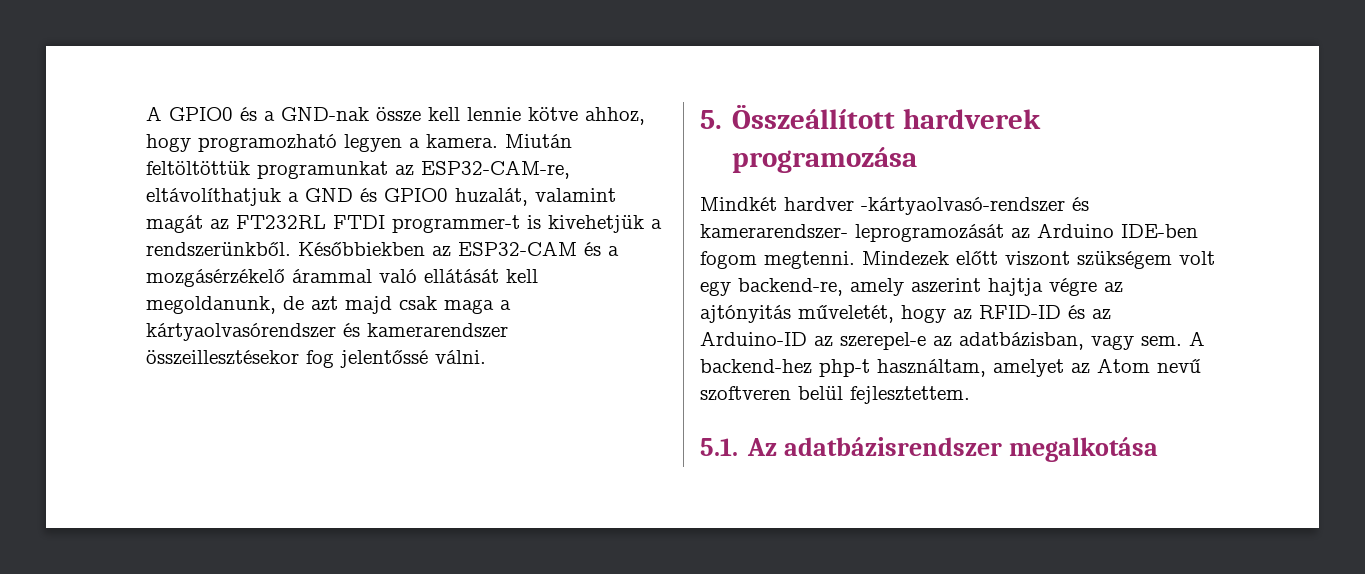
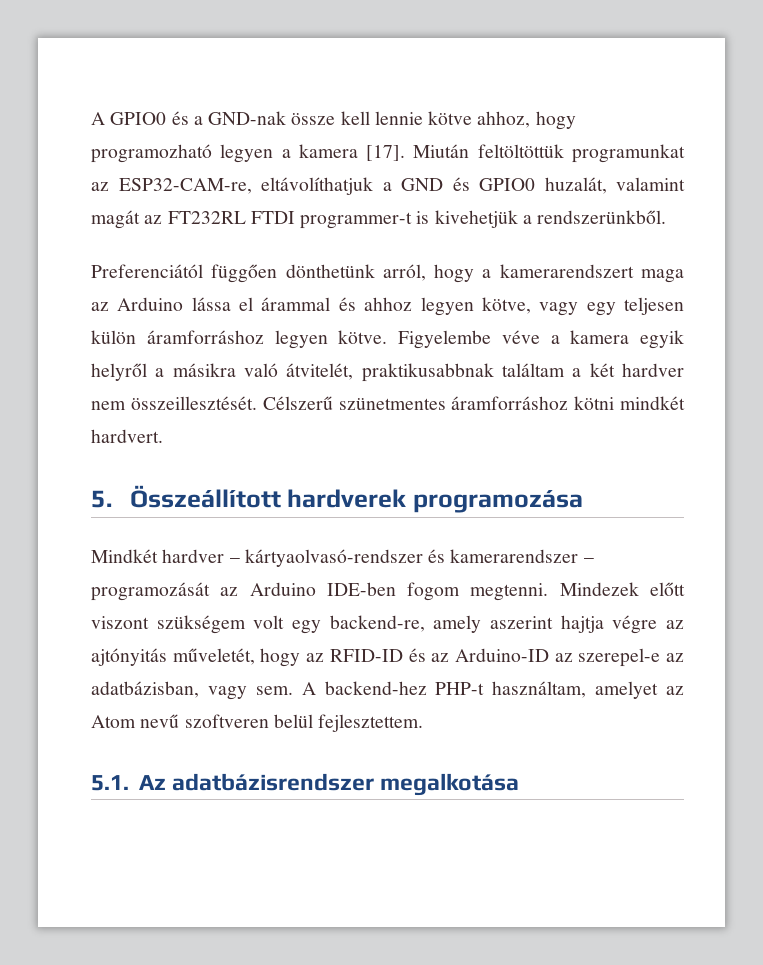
- A GPIO0 és a GND-nak össze kell lennie kötve ahhoz, hogy programozható legyen a kamera.
+ A GPIO0 és a GND-nak össze kell lennie kötve ahhoz, hogy programozható legyen a kamera [17].
- Miután feltöltöttük programunkat az ESP32-CAM-re, eltávolíthatjuk a GND és GPIO0 huzalát, valamint magát az FT232RL FTDI programmer-t is kivehetjük a rendszerünkből. Későbbiekben az ESP32-CAM és a mozgásérzékelő árammal való ellátását kell megoldanunk, de azt majd csak maga a kártyaolvasórendszer és kamerarendszer összeillesztésekor fog jelentőssé válni.
+ Miután feltöltöttük programunkat az ESP32-CAM-re, eltávolíthatjuk a GND és GPIO0 huzalát, valamint magát az FT232RL FTDI programmer-t is kivehetjük a rendszerünkből.
+ Preferenciától függően dönthetünk arról, hogy a kamerarendszert maga az Arduino lássa el árammal és ahhoz legyen kötve, vagy egy teljesen külön áramforráshoz legyen kötve. Figyelembe véve a kamera egyik helyről a másikra való átvitelét, praktikusabbnak találtam a két hardver nem összeillesztését. Célszerű szünetmentes áramforráshoz kötni mindkét hardvert.
- Mindkét hardver -kártyaolvasó-rendszer és kamerarendszer- leprogramozását az Arduino IDE-ben fogom megtenni.
+ Mindkét hardver – kártyaolvasó-rendszer és kamerarendszer – programozását az Arduino IDE-ben fogom megtenni.
- A backend-hez php-t használtam, amelyet az Atom nevű szoftveren belül fejlesztettem.
+ A backend-hez PHP-t használtam, amelyet az Atom nevű szoftveren belül fejlesztettem.

